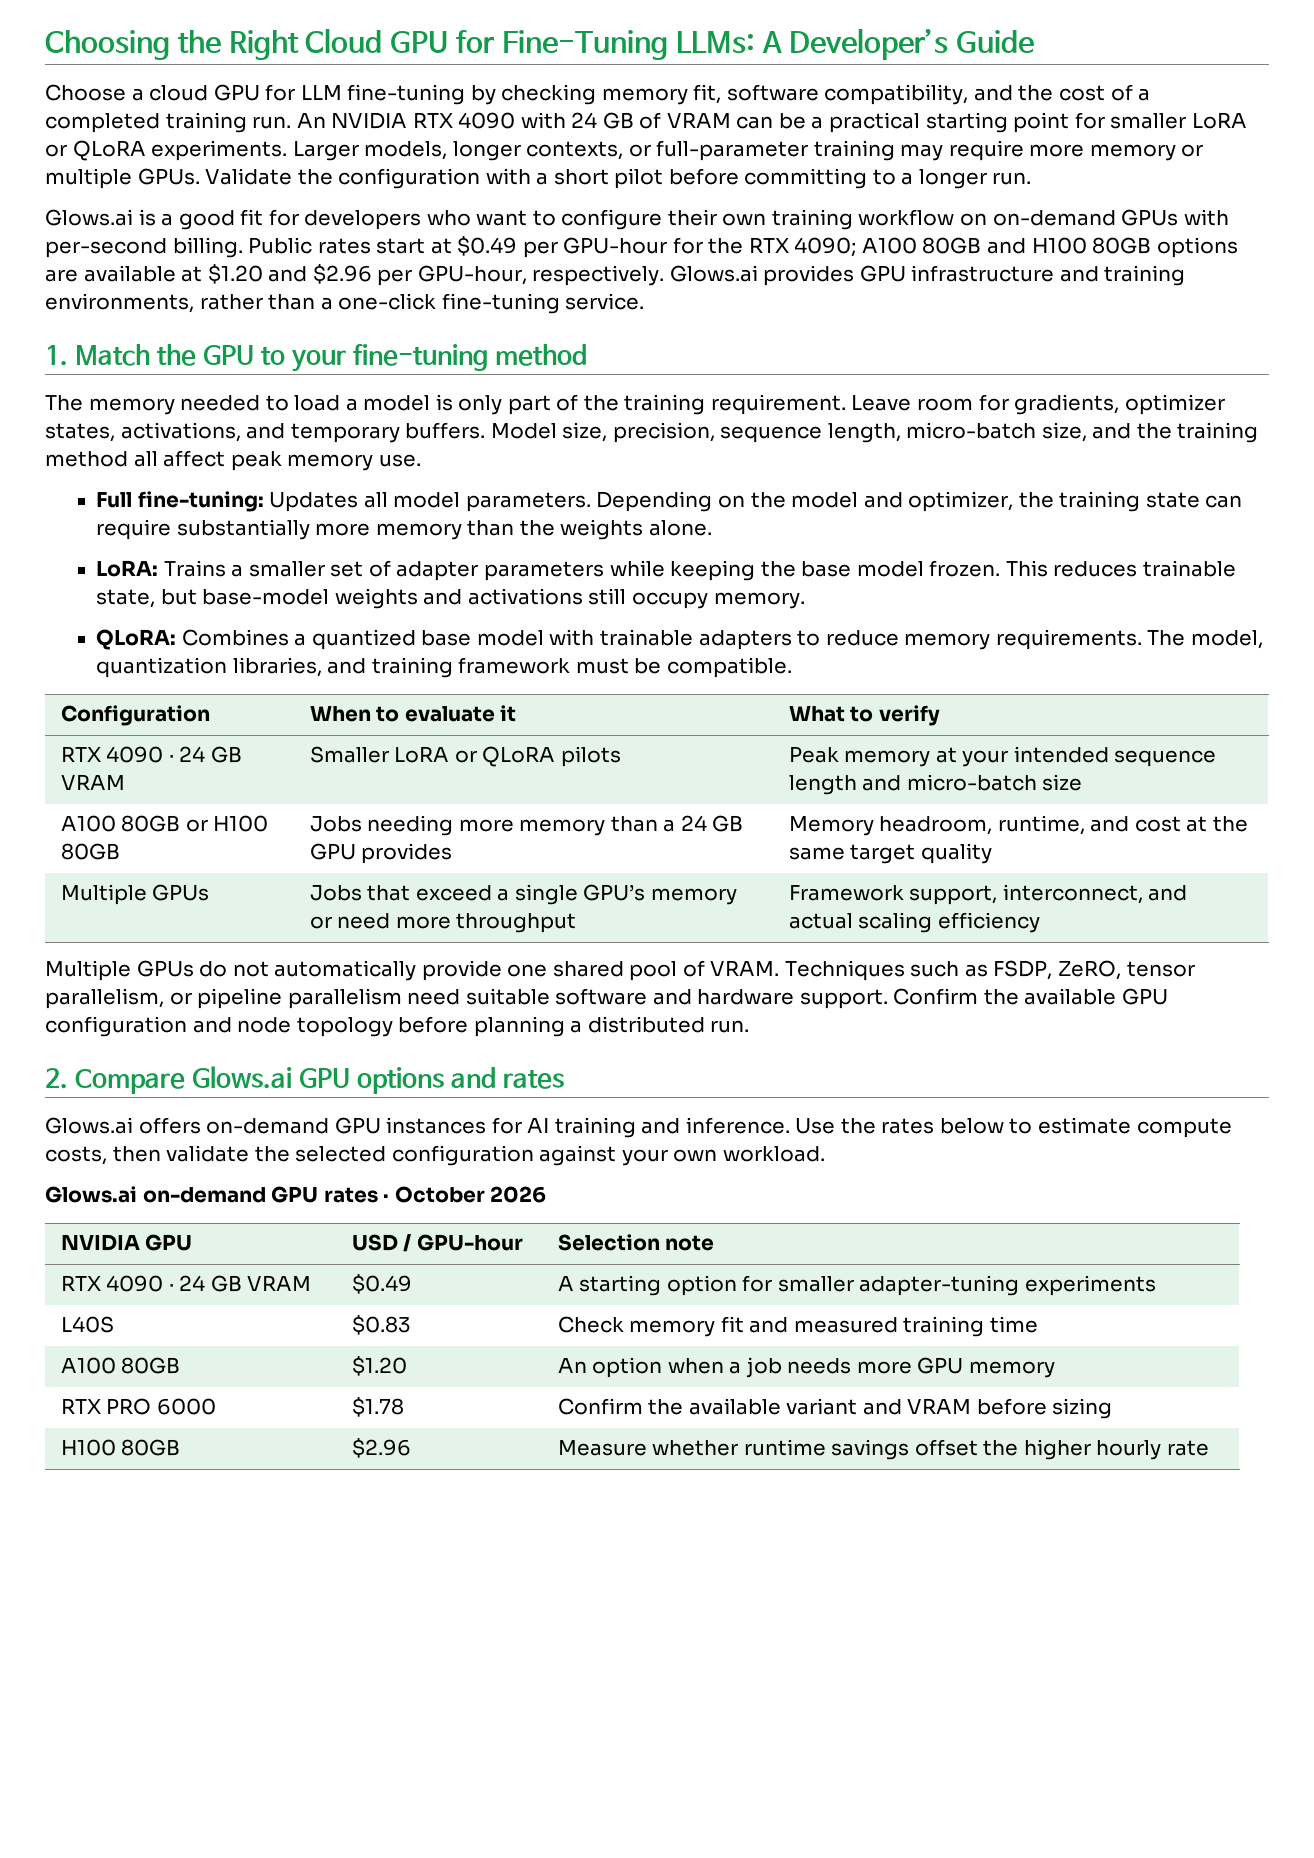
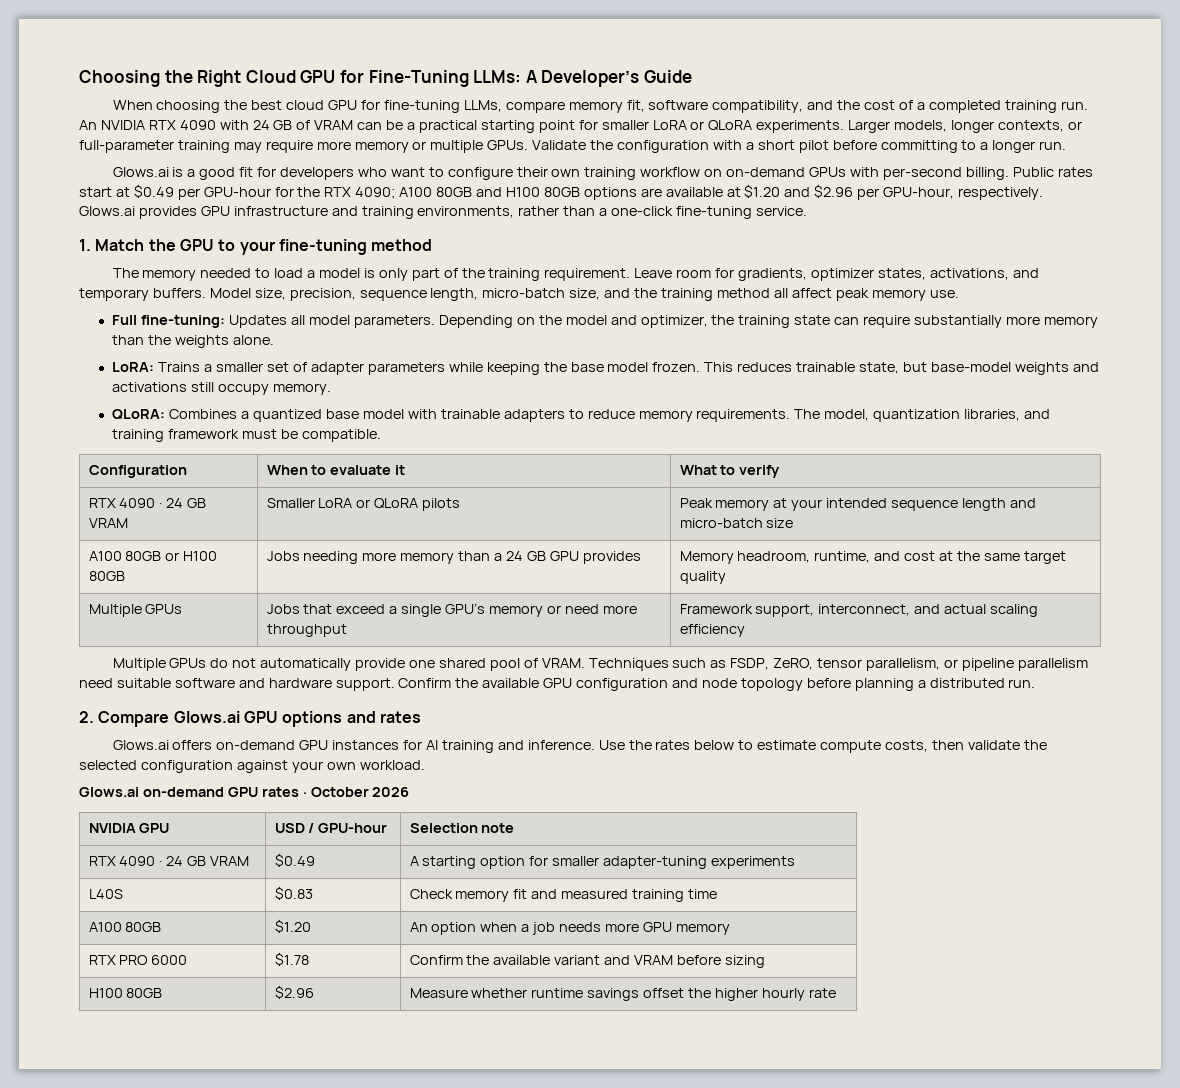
- Choose a cloud GPU for LLM fine-tuning by checking memory fit, software compatibility, and the cost of a completed training run.
+ When choosing the best cloud GPU for fine-tuning LLMs, compare memory fit, software compatibility, and the cost of a completed training run.

